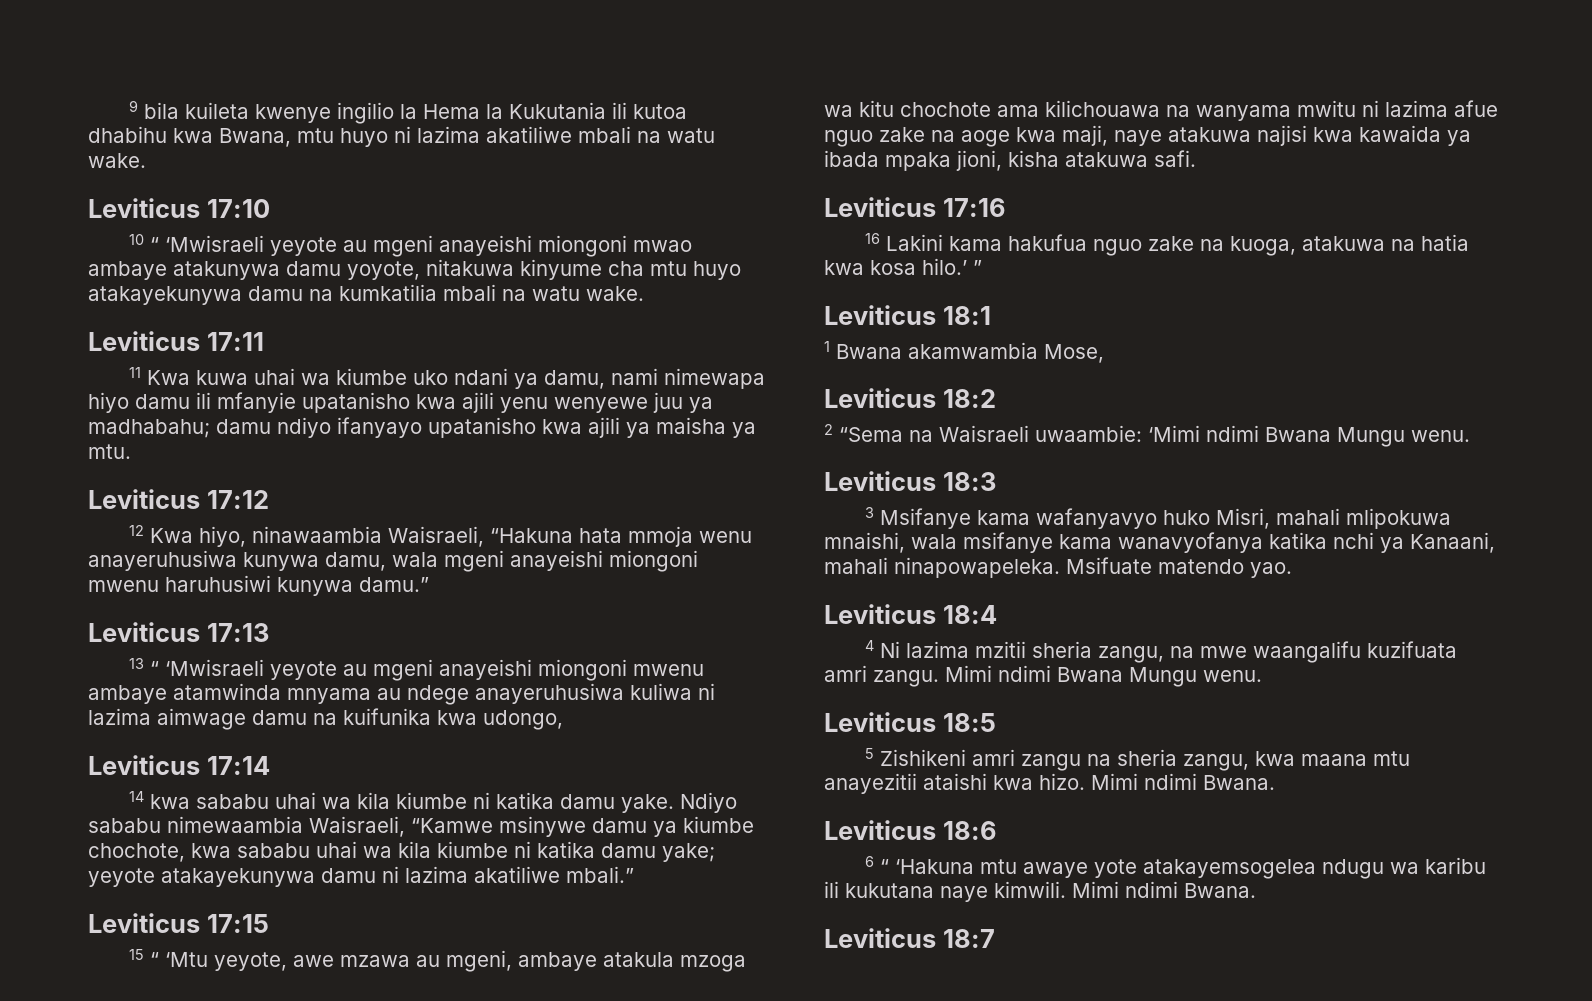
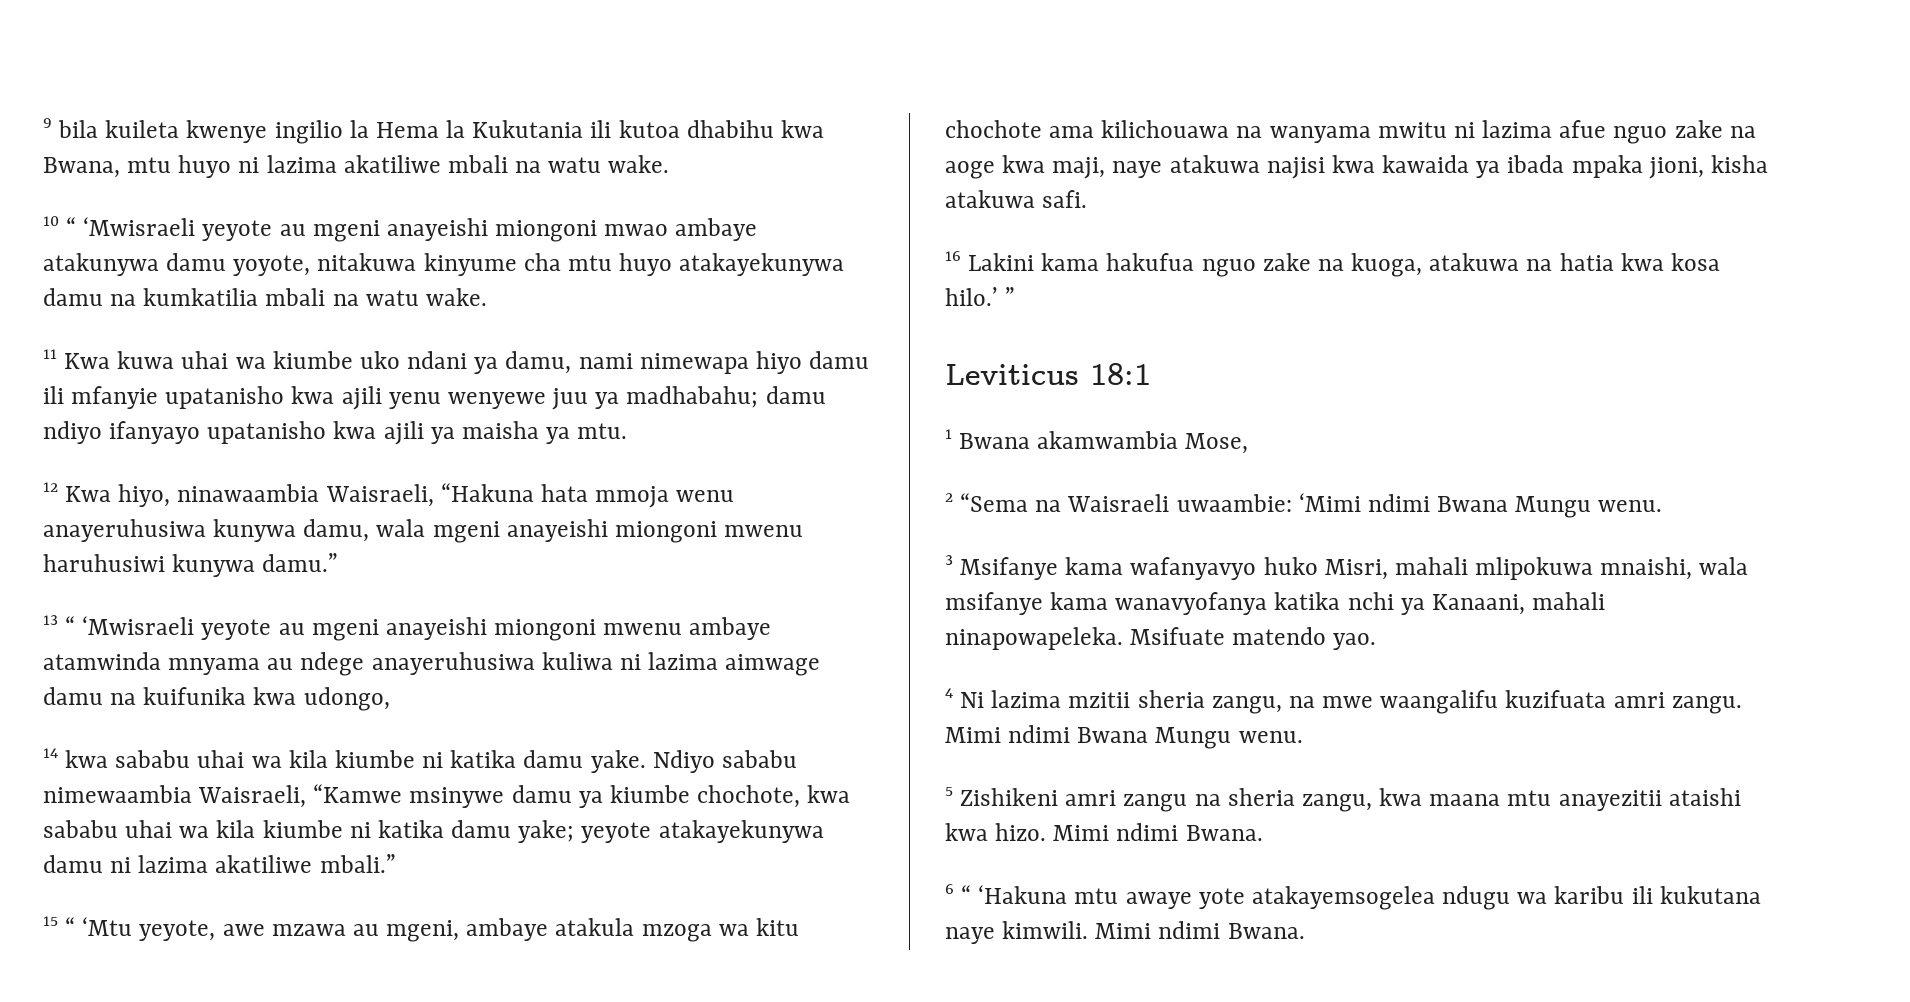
- Leviticus 17:10
- Leviticus 17:11
- Leviticus 17:12
- Leviticus 17:13
- Leviticus 17:14
- Leviticus 17:15
- Leviticus 17:16
- Leviticus 18:2
- Leviticus 18:3
- Leviticus 18:4
- Leviticus 18:5
- Leviticus 18:6
- Leviticus 18:7

